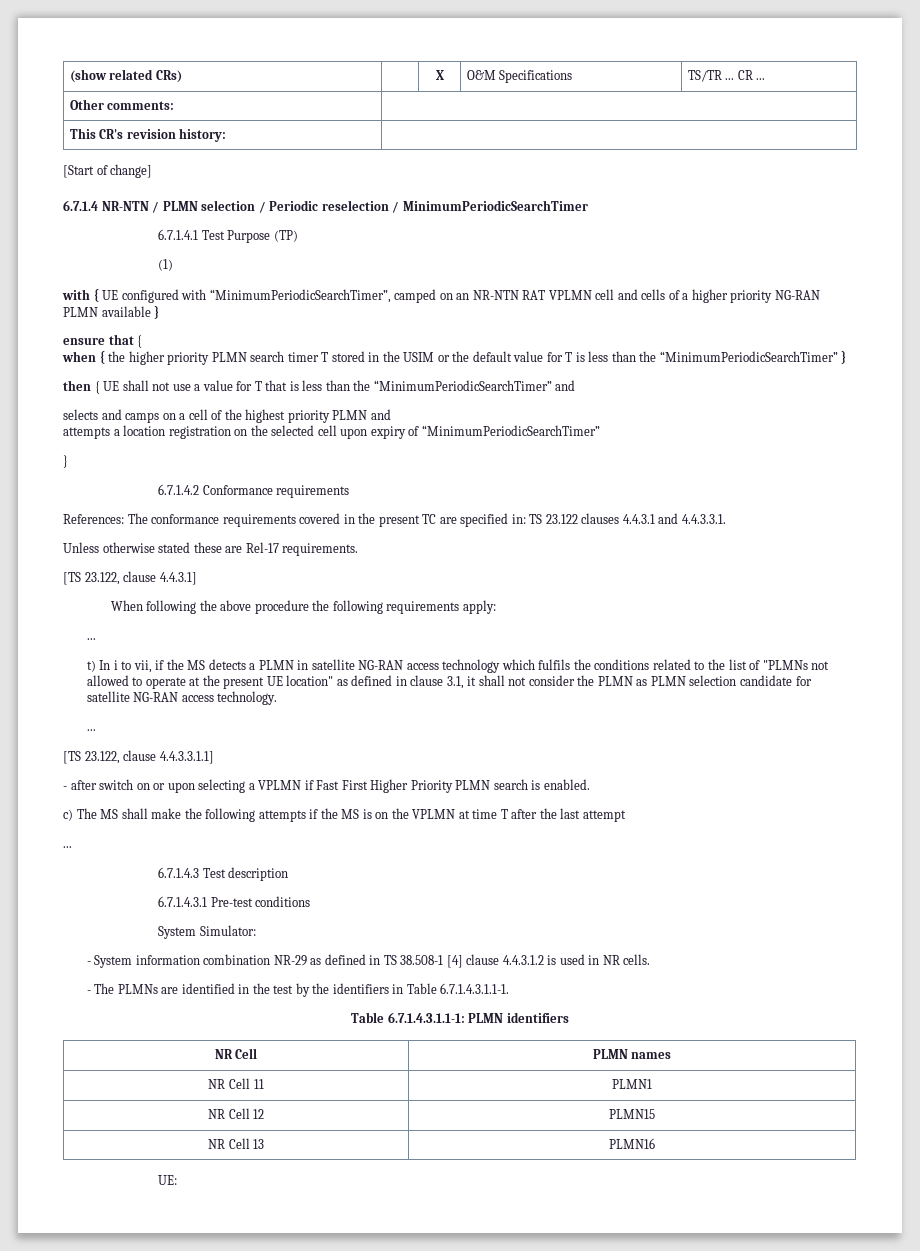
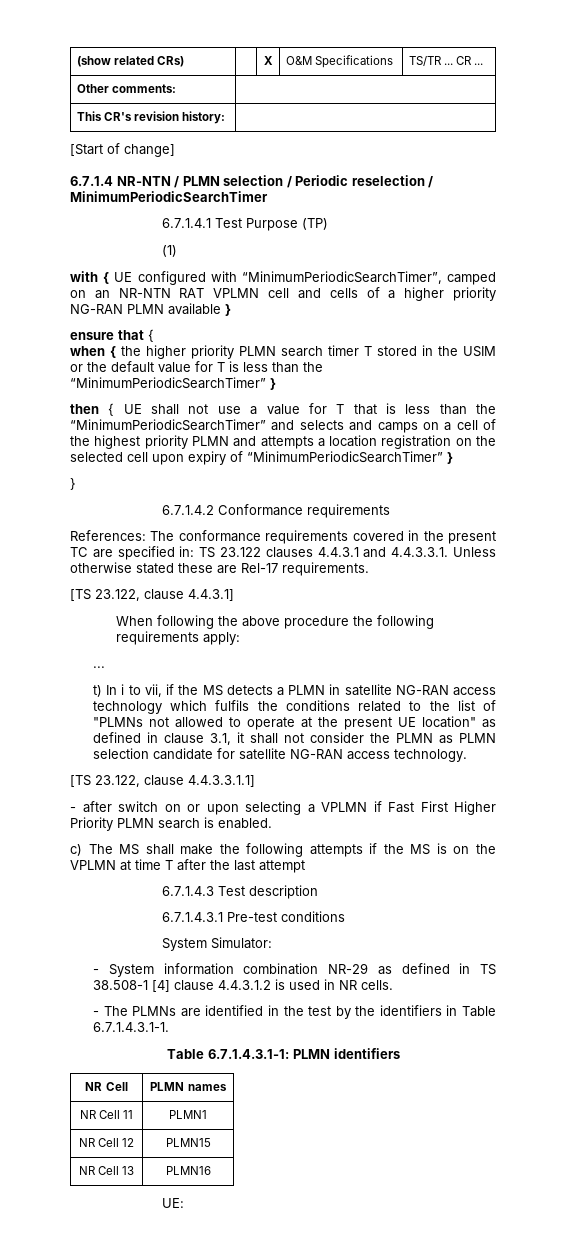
- then { UE shall not use a value for T that is less than the “MinimumPeriodicSearchTimer” and
- selects and camps on a cell of the highest priority PLMN and
- attempts a location registration on the selected cell upon expiry of “MinimumPeriodicSearchTimer”
+ then { UE shall not use a value for T that is less than the “MinimumPeriodicSearchTimer” and selects and camps on a cell of the highest priority PLMN and attempts a location registration on the selected cell upon expiry of “MinimumPeriodicSearchTimer” }
- References: The conformance requirements covered in the present TC are specified in: TS 23.122 clauses 4.4.3.1 and 4.4.3.3.1.
- Unless otherwise stated these are Rel-17 requirements.
+ References: The conformance requirements covered in the present TC are specified in: TS 23.122 clauses 4.4.3.1 and 4.4.3.3.1. Unless otherwise stated these are Rel-17 requirements.
  t) In i to vii, if the MS detects a PLMN in satellite NG-RAN access technology which fulfils the conditions related to the list of "PLMNs not allowed to operate at the present UE location" as defined in clause 3.1, it shall not consider the PLMN as PLMN selection candidate for satellite NG-RAN access technology.
- ...
  c) The MS shall make the following attempts if the MS is on the VPLMN at time T after the last attempt
- ...
- - The PLMNs are identified in the test by the identifiers in Table 6.7.1.4.3.1.1-1.
- Table 6.7.1.4.3.1.1-1: PLMN identifiers
+ - The PLMNs are identified in the test by the identifiers in Table 6.7.1.4.3.1-1.
+ Table 6.7.1.4.3.1-1: PLMN identifiers

